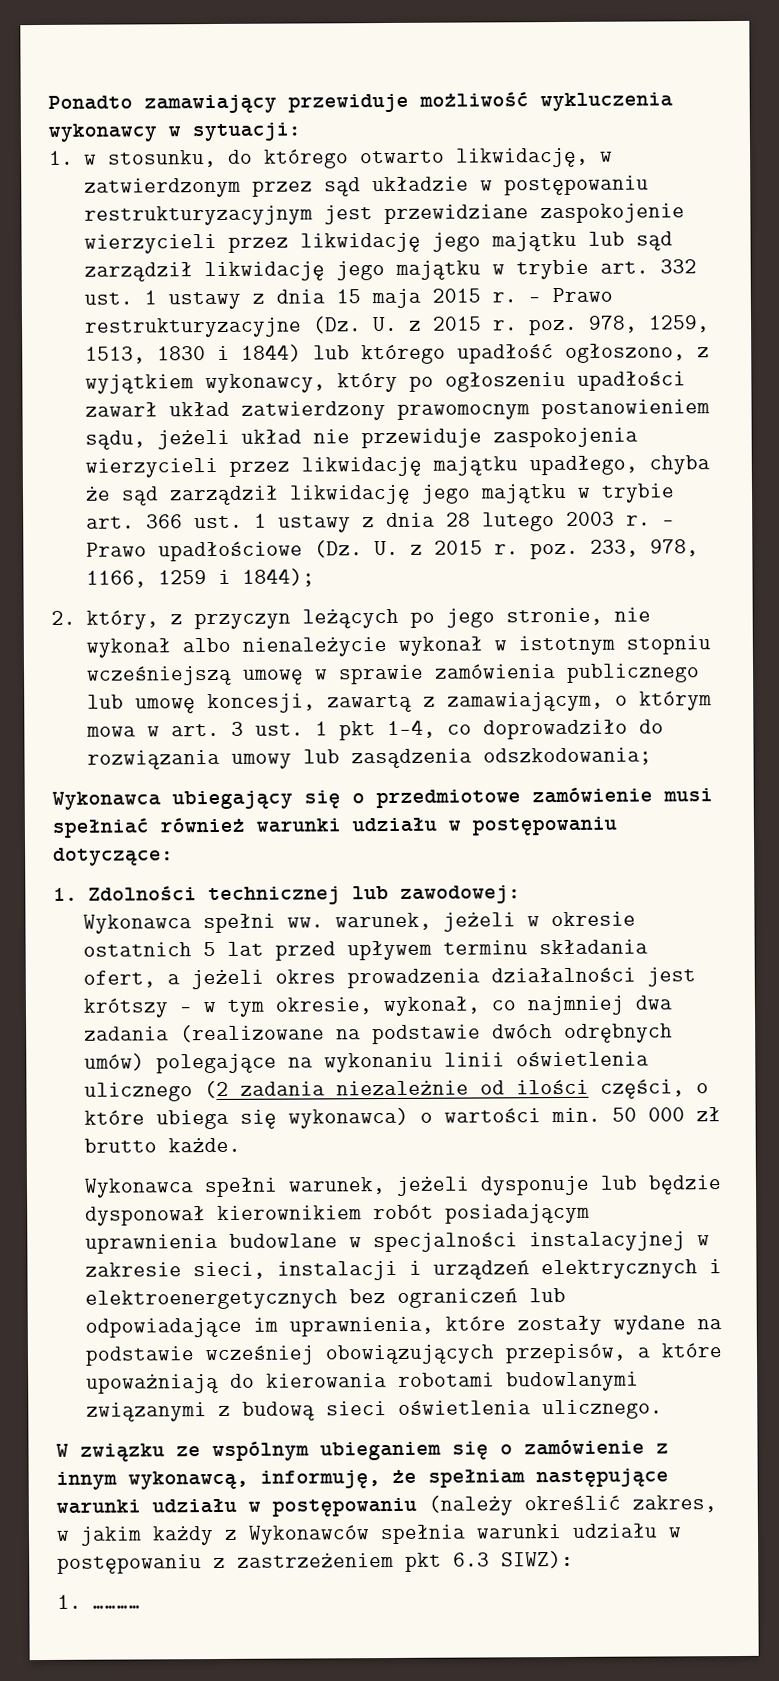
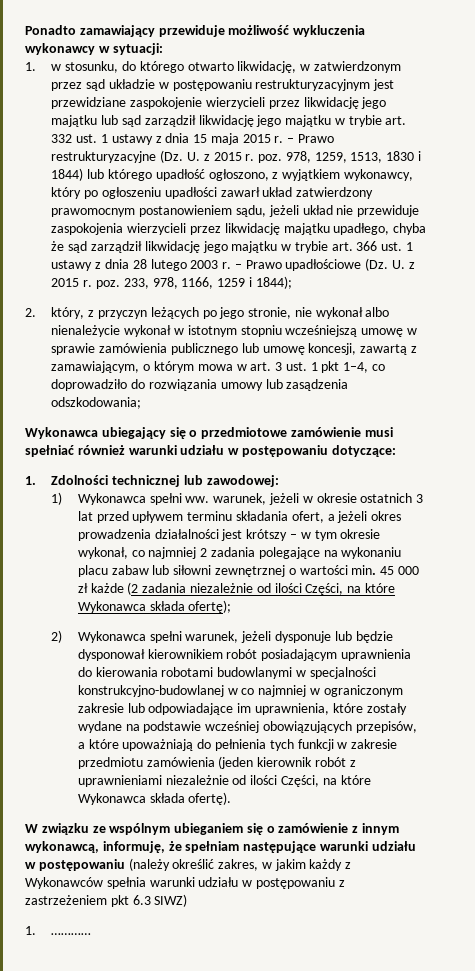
- Wykonawca spełni ww. warunek, jeżeli w okresie ostatnich 5 lat przed upływem terminu składania ofert, a jeżeli okres prowadzenia działalności jest krótszy – w tym okresie, wykonał, co najmniej dwa zadania (realizowane na podstawie dwóch odrębnych umów) polegające na wykonaniu linii oświetlenia ulicznego (2 zadania niezależnie od ilości części, o które ubiega się wykonawca) o wartości min. 50 000 zł brutto każde.
- Wykonawca spełni warunek, jeżeli dysponuje lub będzie dysponował kierownikiem robót posiadającym uprawnienia budowlane w specjalności instalacyjnej w zakresie sieci, instalacji i urządzeń elektrycznych i elektroenergetycznych bez ograniczeń lub odpowiadające im uprawnienia, które zostały wydane na podstawie wcześniej obowiązujących przepisów, a które upoważniają do kierowania robotami budowlanymi związanymi z budową sieci oświetlenia ulicznego.
+ 1) Wykonawca spełni ww. warunek, jeżeli w okresie ostatnich 3 lat przed upływem terminu składania ofert, a jeżeli okres prowadzenia działalności jest krótszy – w tym okresie wykonał, co najmniej 2 zadania polegające na wykonaniu placu zabaw lub siłowni zewnętrznej o wartości min. 45 000 zł każde (2 zadania niezależnie od ilości Części, na które Wykonawca składa ofertę);
+ 2) Wykonawca spełni warunek, jeżeli dysponuje lub będzie dysponował kierownikiem robót posiadającym uprawnienia do kierowania robotami budowlanymi w specjalności konstrukcyjno-budowlanej w co najmniej w ograniczonym zakresie lub odpowiadające im uprawnienia, które zostały wydane na podstawie wcześniej obowiązujących przepisów, a które upoważniają do pełnienia tych funkcji w zakresie przedmiotu zamówienia (jeden kierownik robót z uprawnieniami niezależnie od ilości Części, na które Wykonawca składa ofertę).
- W związku ze wspólnym ubieganiem się o zamówienie z innym wykonawcą, informuję, że spełniam następujące warunki udziału w postępowaniu (należy określić zakres, w jakim każdy z Wykonawców spełnia warunki udziału w postępowaniu z zastrzeżeniem pkt 6.3 SIWZ):
+ W związku ze wspólnym ubieganiem się o zamówienie z innym wykonawcą, informuję, że spełniam następujące warunki udziału w postępowaniu (należy określić zakres, w jakim każdy z Wykonawców spełnia warunki udziału w postępowaniu z zastrzeżeniem pkt 6.3 SIWZ)

